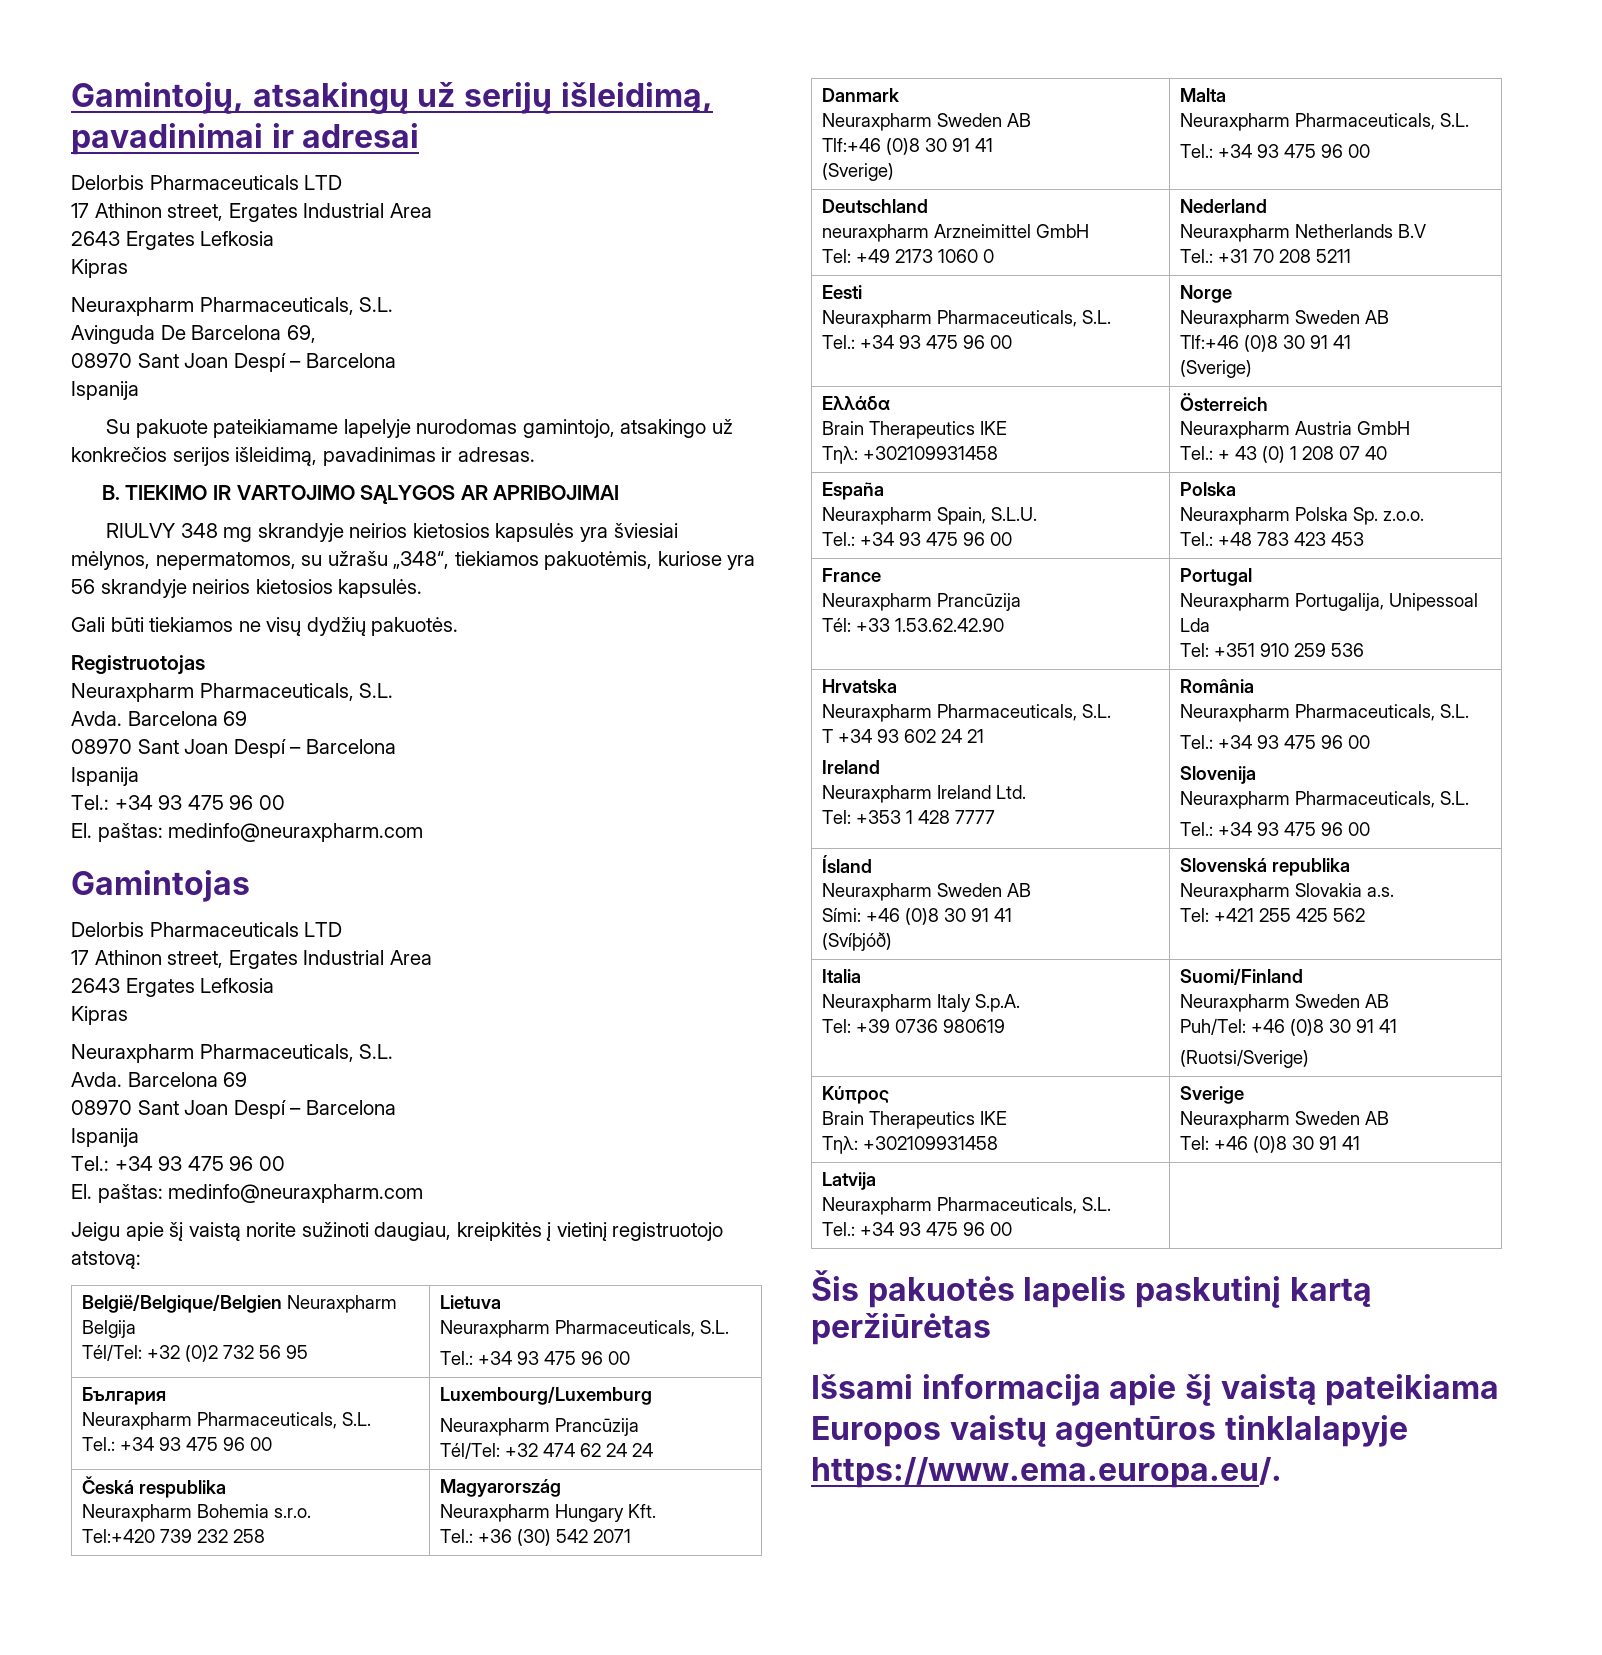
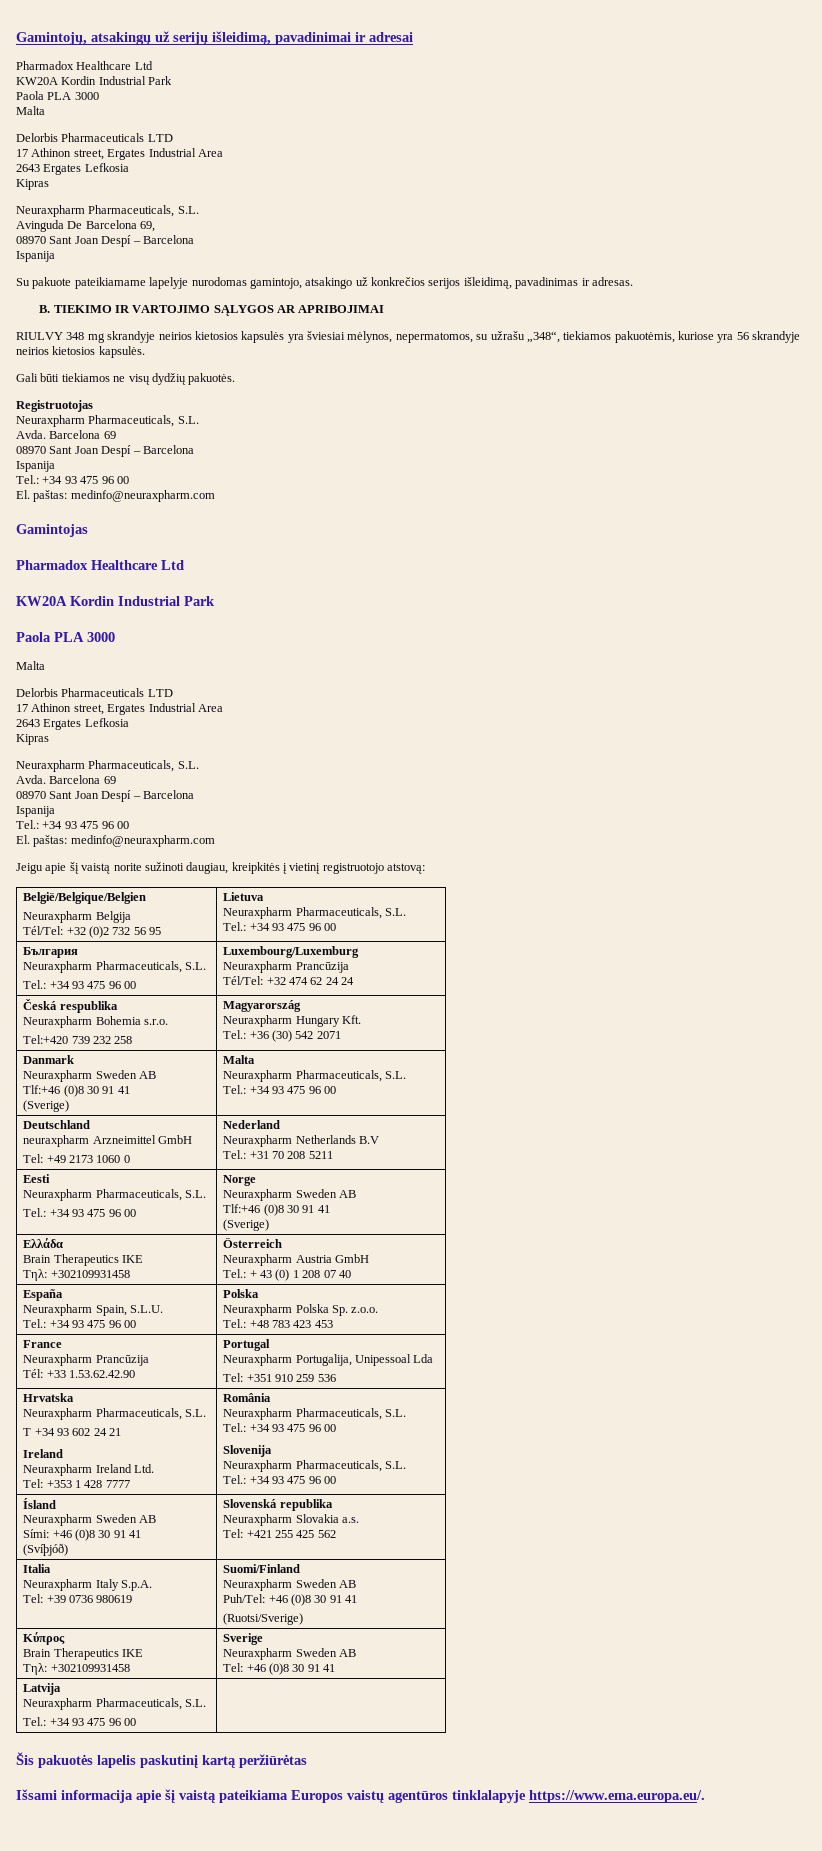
  Gamintojų, atsakingų už serijų išleidimą, pavadinimai ir adresai
+ Pharmadox Healthcare Ltd
+ KW20A Kordin Industrial Park
+ Paola PLA 3000
+ Malta
  Gamintojas
+ Pharmadox Healthcare Ltd
+ KW20A Kordin Industrial Park
+ Paola PLA 3000
+ Malta
- België/Belgique/Belgien Neuraxpharm Belgija
+ België/Belgique/Belgien
+ Neuraxpharm Belgija

